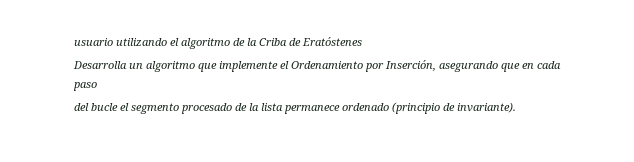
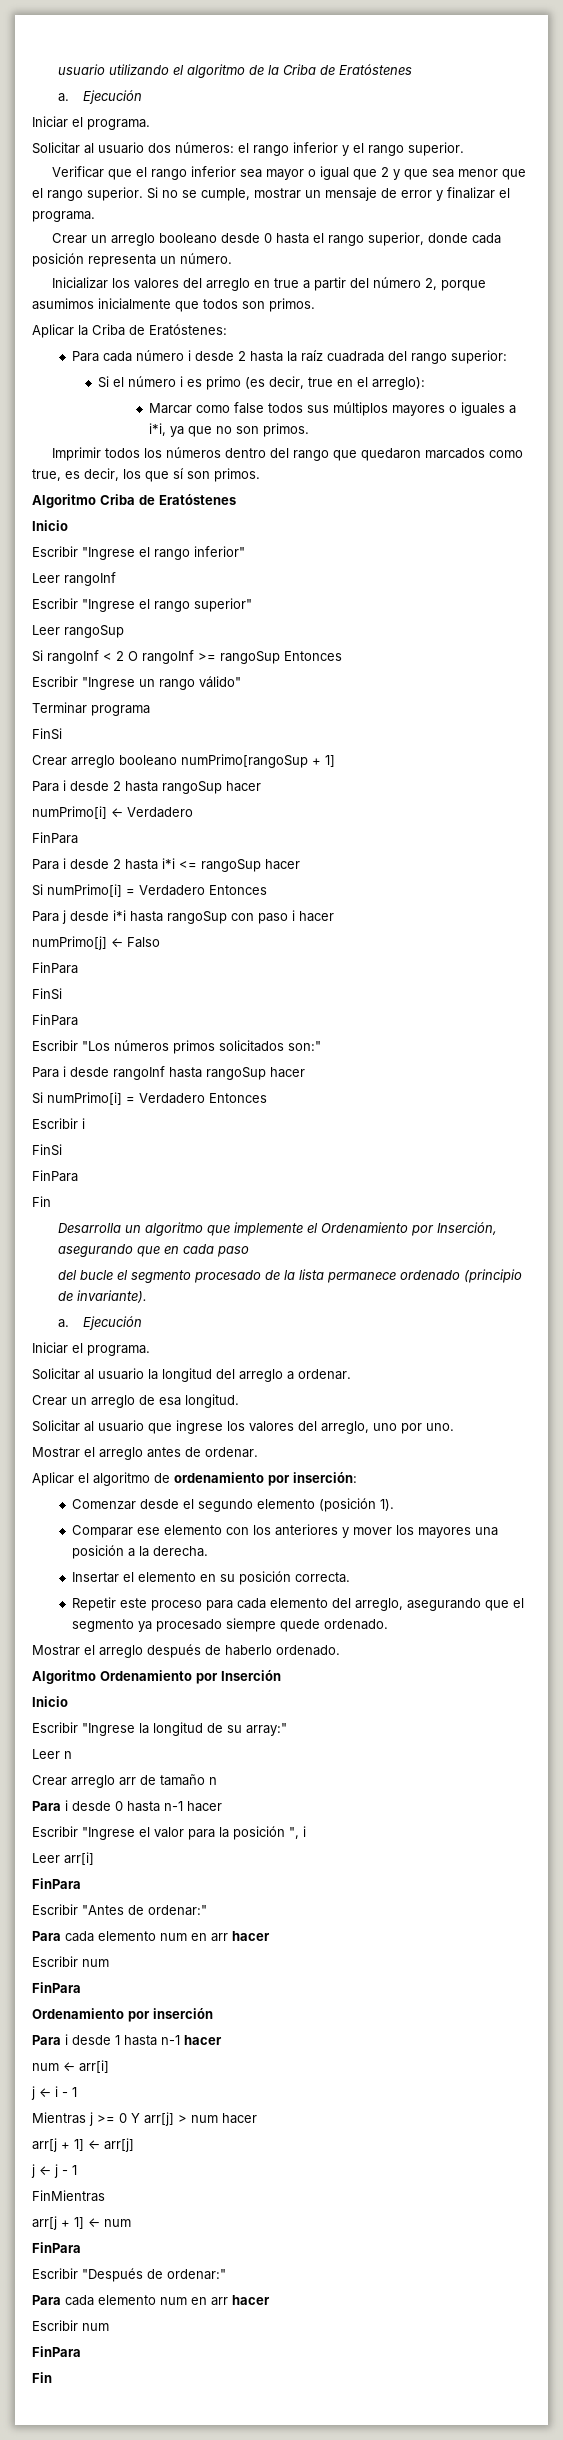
  usuario utilizando el algoritmo de la Criba de Eratóstenes
+ a. Ejecución
+ Iniciar el programa.
+ Solicitar al usuario dos números: el rango inferior y el rango superior.
+ Verificar que el rango inferior sea mayor o igual que 2 y que sea menor que el rango superior. Si no se cumple, mostrar un mensaje de error y finalizar el programa.
+ Crear un arreglo booleano desde 0 hasta el rango superior, donde cada posición representa un número.
+ Inicializar los valores del arreglo en true a partir del número 2, porque asumimos inicialmente que todos son primos.
+ Aplicar la Criba de Eratóstenes:
+ Para cada número i desde 2 hasta la raíz cuadrada del rango superior:
+ Si el número i es primo (es decir, true en el arreglo):
+ Marcar como false todos sus múltiplos mayores o iguales a i*i, ya que no son primos.
+ Imprimir todos los números dentro del rango que quedaron marcados como true, es decir, los que sí son primos.
+ Algoritmo Criba de Eratóstenes
+ Inicio
+ Escribir "Ingrese el rango inferior"
+ Leer rangoInf
+ Escribir "Ingrese el rango superior"
+ Leer rangoSup
+ Si rangoInf < 2 O rangoInf >= rangoSup Entonces
+ Escribir "Ingrese un rango válido"
+ Terminar programa
+ FinSi
+ Crear arreglo booleano numPrimo[rangoSup + 1]
+ Para i desde 2 hasta rangoSup hacer
+ numPrimo[i] ← Verdadero
+ FinPara
+ Para i desde 2 hasta i*i <= rangoSup hacer
+ Si numPrimo[i] = Verdadero Entonces
+ Para j desde i*i hasta rangoSup con paso i hacer
+ numPrimo[j] ← Falso
+ FinPara
+ FinSi
+ FinPara
+ Escribir "Los números primos solicitados son:"
+ Para i desde rangoInf hasta rangoSup hacer
+ Si numPrimo[i] = Verdadero Entonces
+ Escribir i
+ FinSi
+ FinPara
+ Fin
  del bucle el segmento procesado de la lista permanece ordenado (principio de invariante).
+ a. Ejecución
+ Iniciar el programa.
+ Solicitar al usuario la longitud del arreglo a ordenar.
+ Crear un arreglo de esa longitud.
+ Solicitar al usuario que ingrese los valores del arreglo, uno por uno.
+ Mostrar el arreglo antes de ordenar.
+ Aplicar el algoritmo de ordenamiento por inserción:
+ Comenzar desde el segundo elemento (posición 1).
+ Comparar ese elemento con los anteriores y mover los mayores una posición a la derecha.
+ Insertar el elemento en su posición correcta.
+ Repetir este proceso para cada elemento del arreglo, asegurando que el segmento ya procesado siempre quede ordenado.
+ Mostrar el arreglo después de haberlo ordenado.
+ Algoritmo Ordenamiento por Inserción
+ Inicio
+ Escribir "Ingrese la longitud de su array:"
+ Leer n
+ Crear arreglo arr de tamaño n
+ Para i desde 0 hasta n-1 hacer
+ Escribir "Ingrese el valor para la posición ", i
+ Leer arr[i]
+ FinPara
+ Escribir "Antes de ordenar:"
+ Para cada elemento num en arr hacer
+ Escribir num
+ FinPara
+ Ordenamiento por inserción
+ Para i desde 1 hasta n-1 hacer
+ num ← arr[i]
+ j ← i - 1
+ Mientras j >= 0 Y arr[j] > num hacer
+ arr[j + 1] ← arr[j]
+ j ← j - 1
+ FinMientras
+ arr[j + 1] ← num
+ FinPara
+ Escribir "Después de ordenar:"
+ Para cada elemento num en arr hacer
+ Escribir num
+ FinPara
+ Fin

